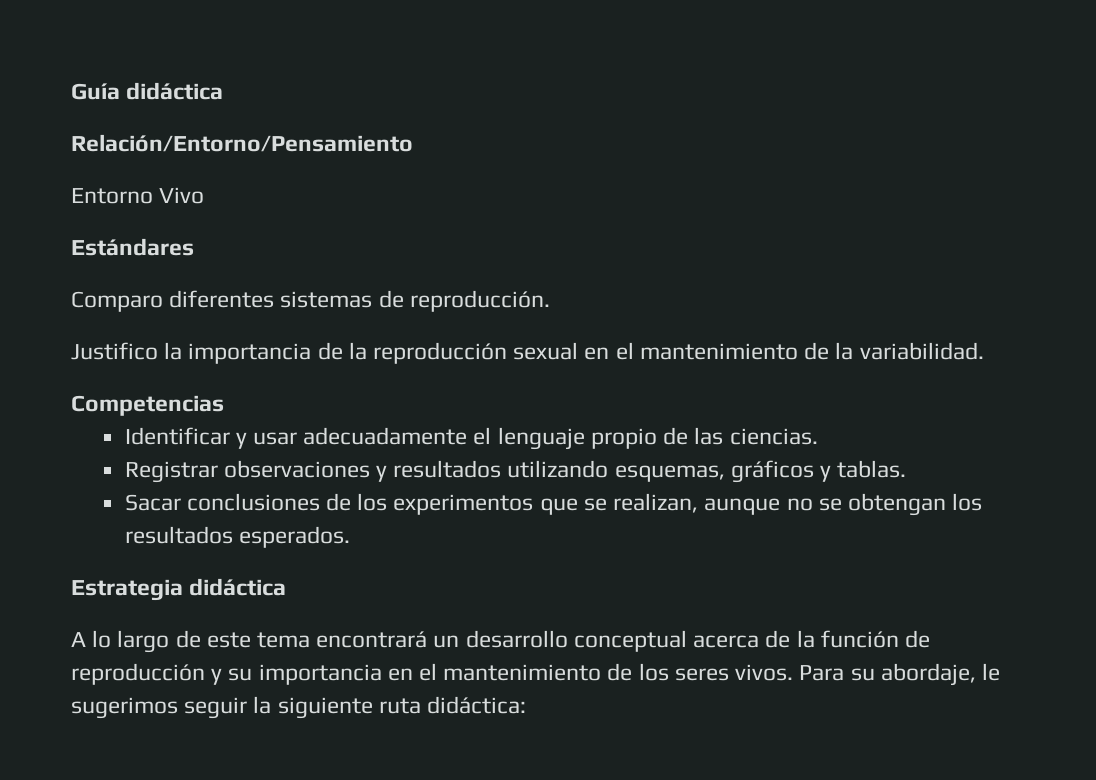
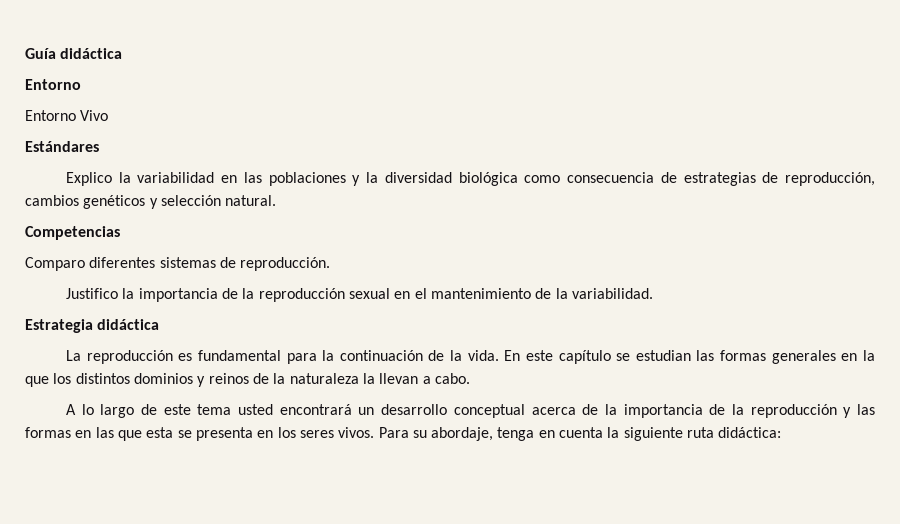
  Guía didáctica
- Relación/Entorno/Pensamiento
+ Entorno
+ Explico la variabilidad en las poblaciones y la diversidad biológica como consecuencia de estrategias de reproducción, cambios genéticos y selección natural.
+ Competencias
- Competencias
- Identificar y usar adecuadamente el lenguaje propio de las ciencias.
- Registrar observaciones y resultados utilizando esquemas, gráficos y tablas.
- Sacar conclusiones de los experimentos que se realizan, aunque no se obtengan los resultados esperados.
  Estrategia didáctica
+ La reproducción es fundamental para la continuación de la vida. En este capítulo se estudian las formas generales en la que los distintos dominios y reinos de la naturaleza la llevan a cabo.
- A lo largo de este tema encontrará un desarrollo conceptual acerca de la función de reproducción y su importancia en el mantenimiento de los seres vivos.
+ A lo largo de este tema usted encontrará un desarrollo conceptual acerca de la importancia de la reproducción y las formas en las que esta se presenta en los seres vivos.
- Para su abordaje, le sugerimos seguir la siguiente ruta didáctica:
+ Para su abordaje, tenga en cuenta la siguiente ruta didáctica:

